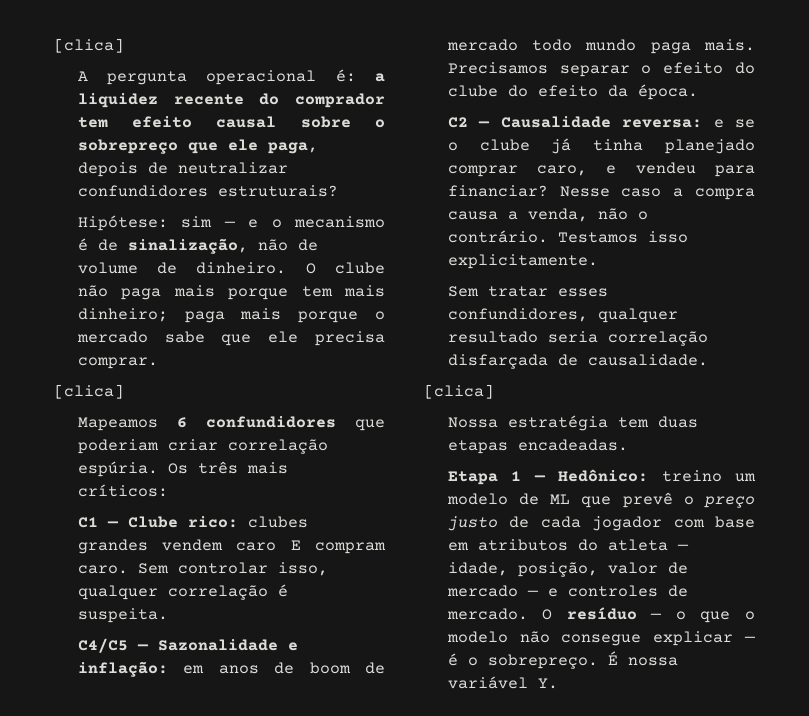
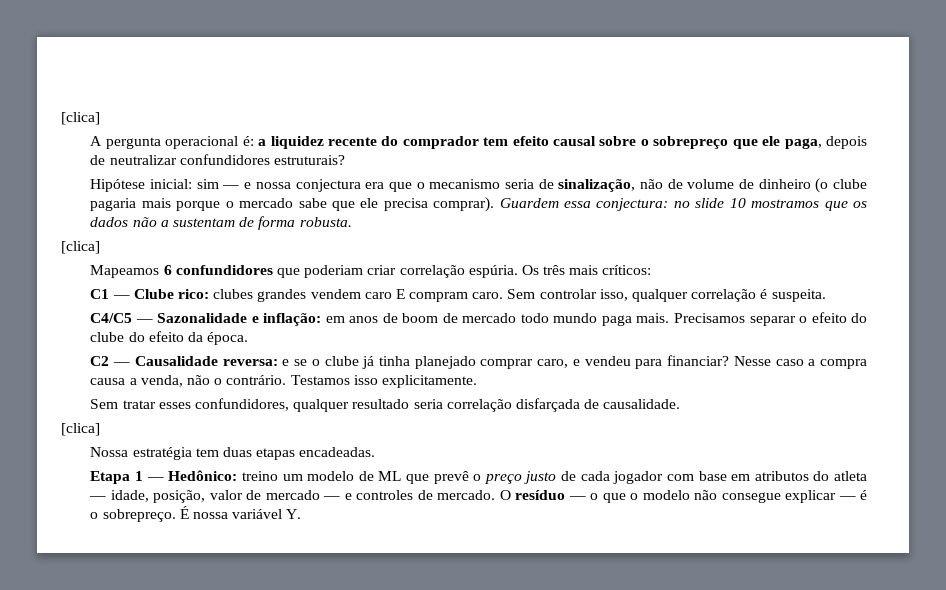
- Hipótese: sim — e o mecanismo é de sinalização, não de volume de dinheiro. O clube não paga mais porque tem mais dinheiro; paga mais porque o mercado sabe que ele precisa comprar.
+ Hipótese inicial: sim — e nossa conjectura era que o mecanismo seria de sinalização, não de volume de dinheiro (o clube pagaria mais porque o mercado sabe que ele precisa comprar). Guardem essa conjectura: no slide 10 mostramos que os dados não a sustentam de forma robusta.

